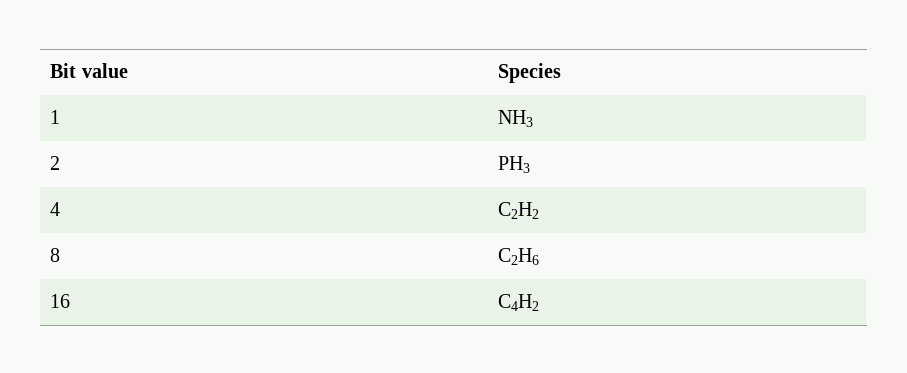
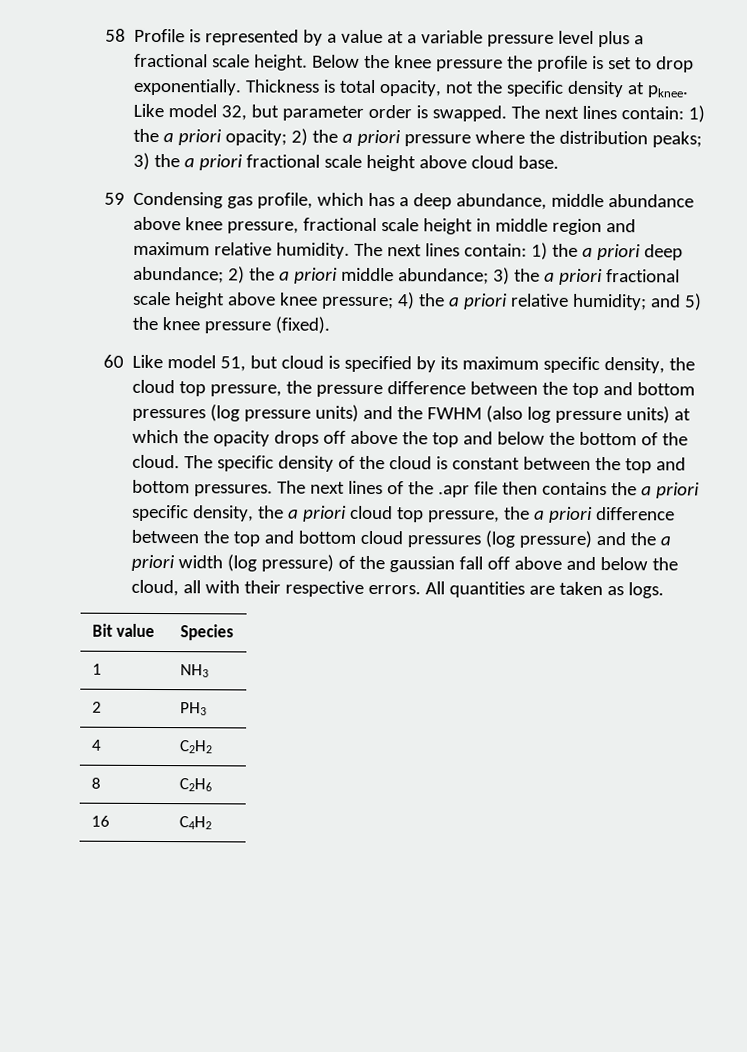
+ 58 Profile is represented by a value at a variable pressure level plus a fractional scale height. Below the knee pressure the profile is set to drop exponentially. Thickness is total opacity, not the specific density at pknee. Like model 32, but parameter order is swapped. The next lines contain: 1) the a priori opacity; 2) the a priori pressure where the distribution peaks; 3) the a priori fractional scale height above cloud base.
+ 59 Condensing gas profile, which has a deep abundance, middle abundance above knee pressure, fractional scale height in middle region and maximum relative humidity. The next lines contain: 1) the a priori deep abundance; 2) the a priori middle abundance; 3) the a priori fractional scale height above knee pressure; 4) the a priori relative humidity; and 5) the knee pressure (fixed).
+ 60 Like model 51, but cloud is specified by its maximum specific density, the cloud top pressure, the pressure difference between the top and bottom pressures (log pressure units) and the FWHM (also log pressure units) at which the opacity drops off above the top and below the bottom of the cloud. The specific density of the cloud is constant between the top and bottom pressures. The next lines of the .apr file then contains the a priori specific density, the a priori cloud top pressure, the a priori difference between the top and bottom cloud pressures (log pressure) and the a priori width (log pressure) of the gaussian fall off above and below the cloud, all with their respective errors. All quantities are taken as logs.

